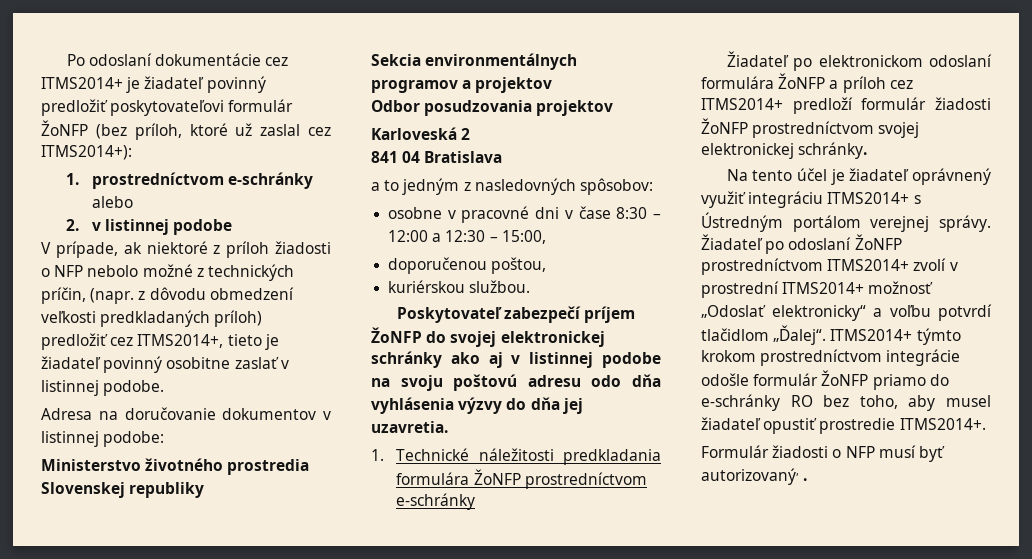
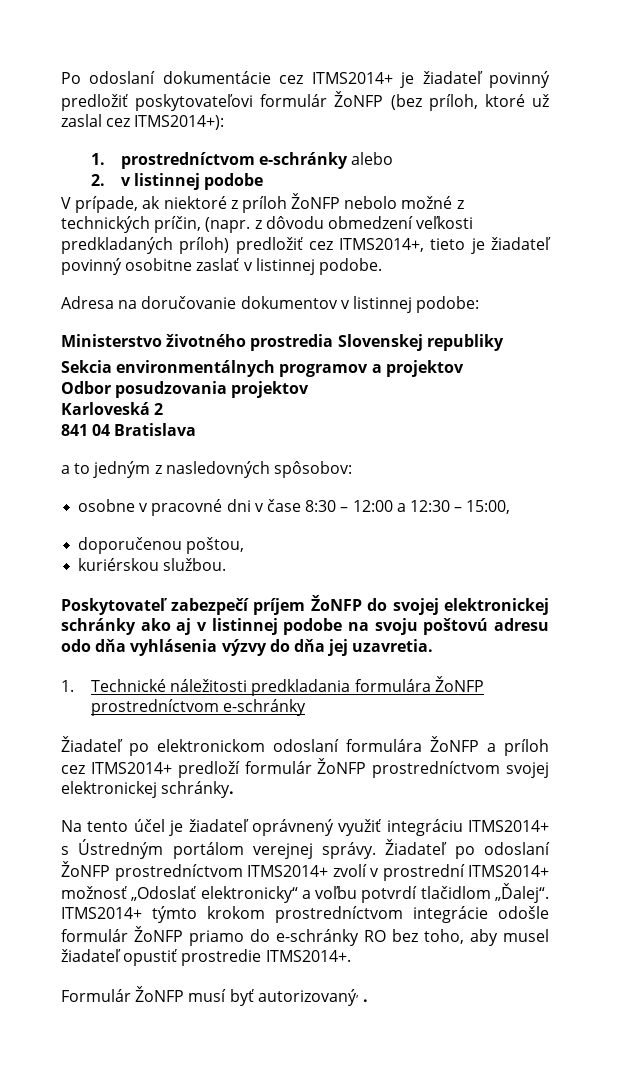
- V prípade, ak niektoré z príloh žiadosti o NFP nebolo možné z technických príčin, (napr. z dôvodu obmedzení veľkosti predkladaných príloh) predložiť cez ITMS2014+, tieto je žiadateľ povinný osobitne zaslať v listinnej podobe.
+ V prípade, ak niektoré z príloh ŽoNFP nebolo možné z technických príčin, (napr. z dôvodu obmedzení veľkosti predkladaných príloh) predložiť cez ITMS2014+, tieto je žiadateľ povinný osobitne zaslať v listinnej podobe.
- Žiadateľ po elektronickom odoslaní formulára ŽoNFP a príloh cez ITMS2014+ predloží formulár žiadosti ŽoNFP prostredníctvom svojej elektronickej schránky.
+ Žiadateľ po elektronickom odoslaní formulára ŽoNFP a príloh cez ITMS2014+ predloží formulár ŽoNFP prostredníctvom svojej elektronickej schránky.
- Formulár žiadosti o NFP musí byť autorizovaný, .
+ Formulár ŽoNFP musí byť autorizovaný, .

